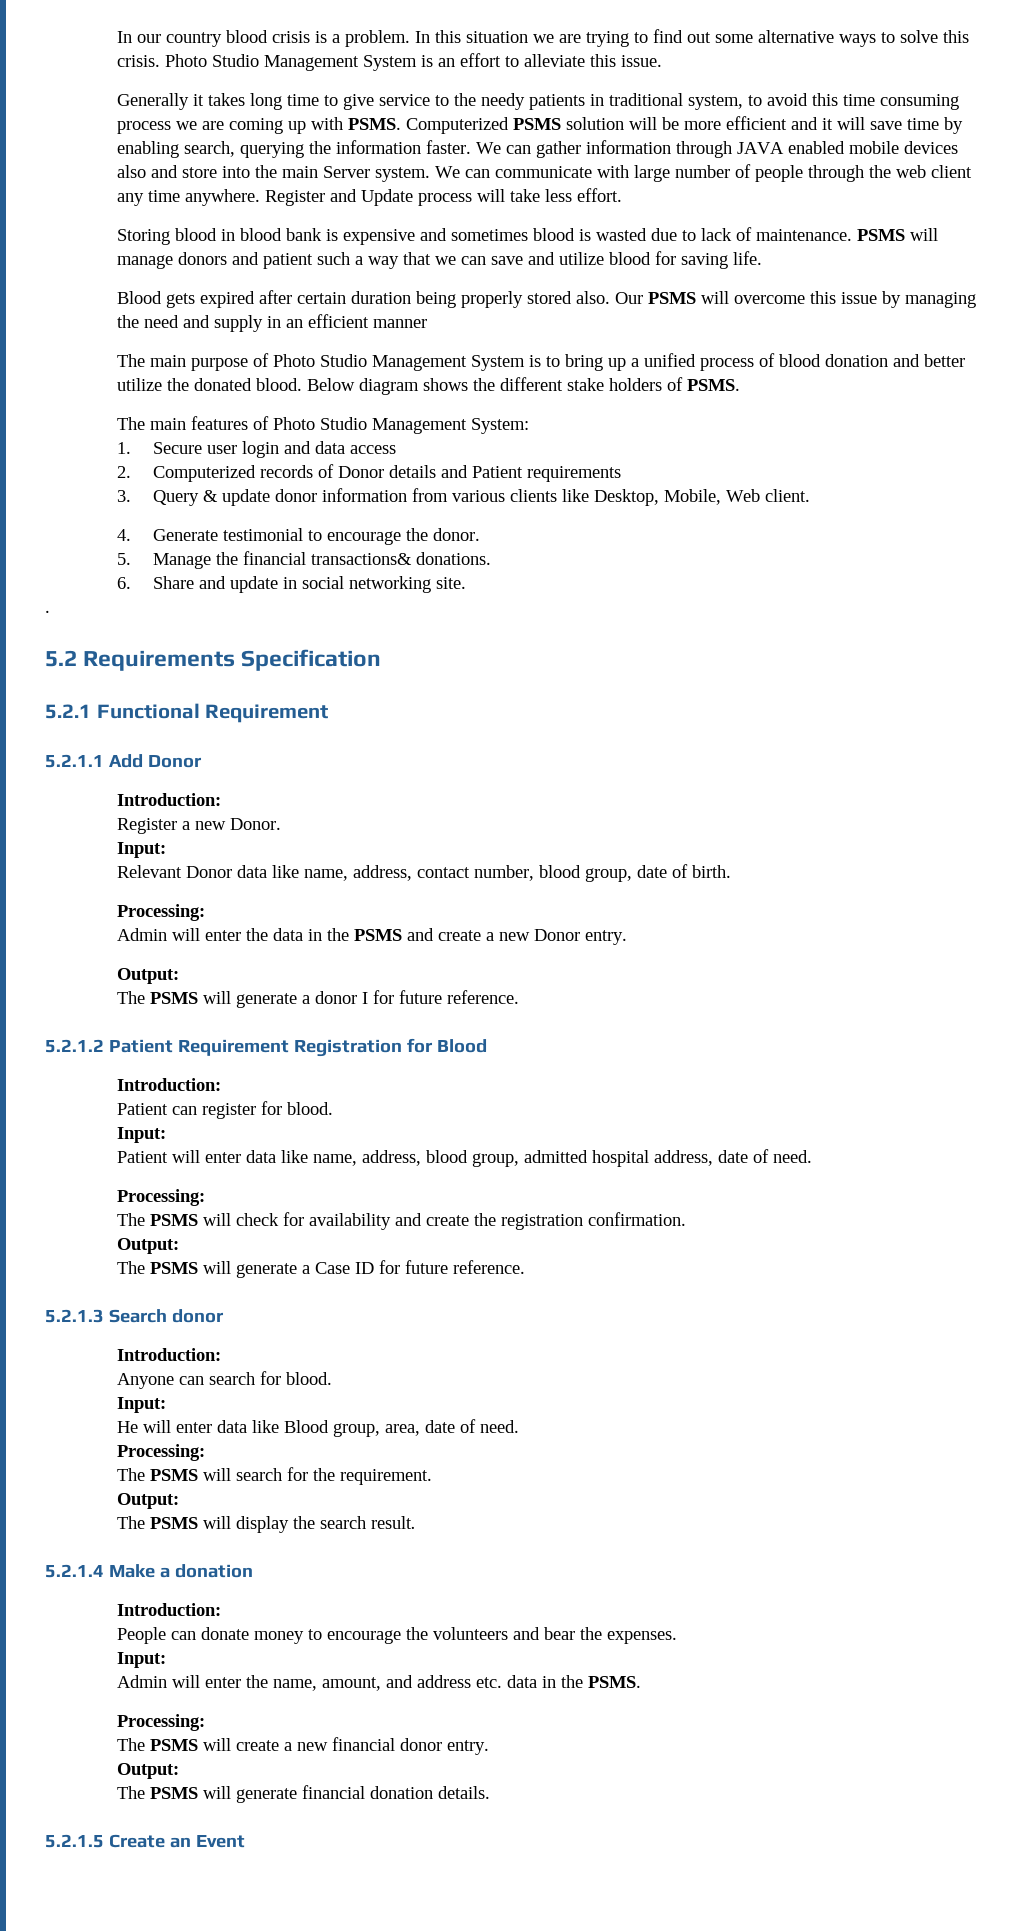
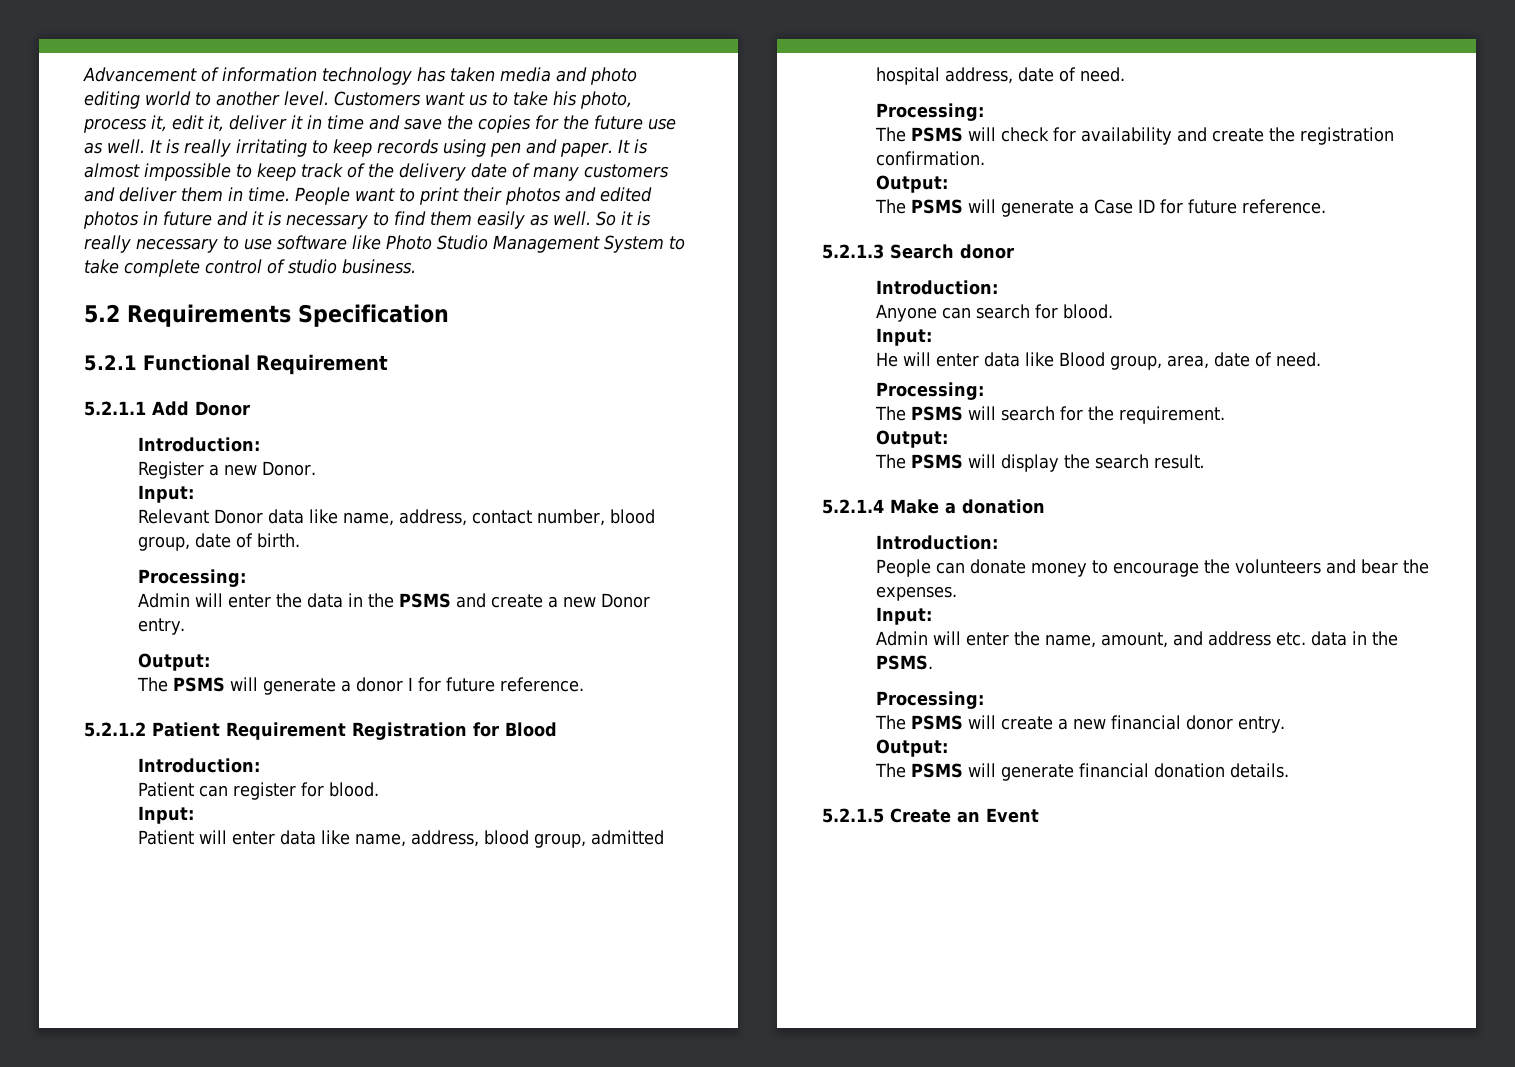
- In our country blood crisis is a problem. In this situation we are trying to find out some alternative ways to solve this crisis. Photo Studio Management System is an effort to alleviate this issue.
- Generally it takes long time to give service to the needy patients in traditional system, to avoid this time consuming process we are coming up with PSMS. Computerized PSMS solution will be more efficient and it will save time by enabling search, querying the information faster. We can gather information through JAVA enabled mobile devices also and store into the main Server system. We can communicate with large number of people through the web client any time anywhere. Register and Update process will take less effort.
- Storing blood in blood bank is expensive and sometimes blood is wasted due to lack of maintenance. PSMS will manage donors and patient such a way that we can save and utilize blood for saving life.
- Blood gets expired after certain duration being properly stored also. Our PSMS will overcome this issue by managing the need and supply in an efficient manner
- The main purpose of Photo Studio Management System is to bring up a unified process of blood donation and better utilize the donated blood. Below diagram shows the different stake holders of PSMS.
- The main features of Photo Studio Management System:
- 1. Secure user login and data access
- 2. Computerized records of Donor details and Patient requirements
- 3. Query & update donor information from various clients like Desktop, Mobile, Web client.
- 4. Generate testimonial to encourage the donor.
- 5. Manage the financial transactions& donations.
- 6. Share and update in social networking site.
- .
+ Advancement of information technology has taken media and photo editing world to another level. Customers want us to take his photo, process it, edit it, deliver it in time and save the copies for the future use as well. It is really irritating to keep records using pen and paper. It is almost impossible to keep track of the delivery date of many customers and deliver them in time. People want to print their photos and edited photos in future and it is necessary to find them easily as well. So it is really necessary to use software like Photo Studio Management System to take complete control of studio business.

